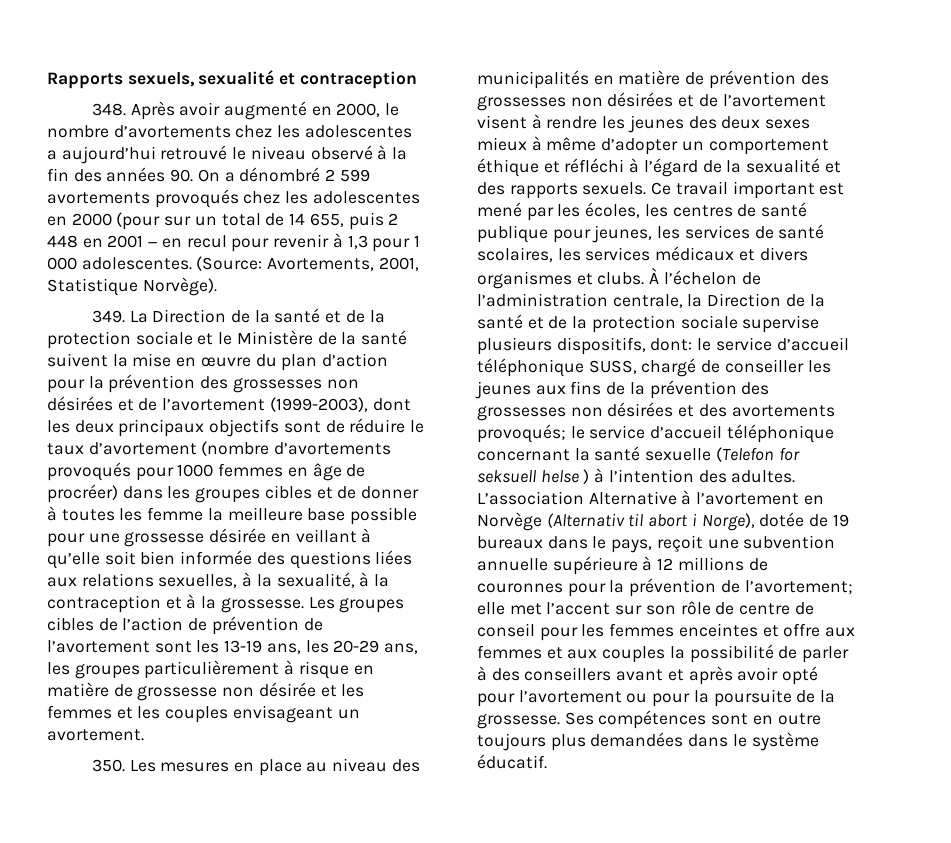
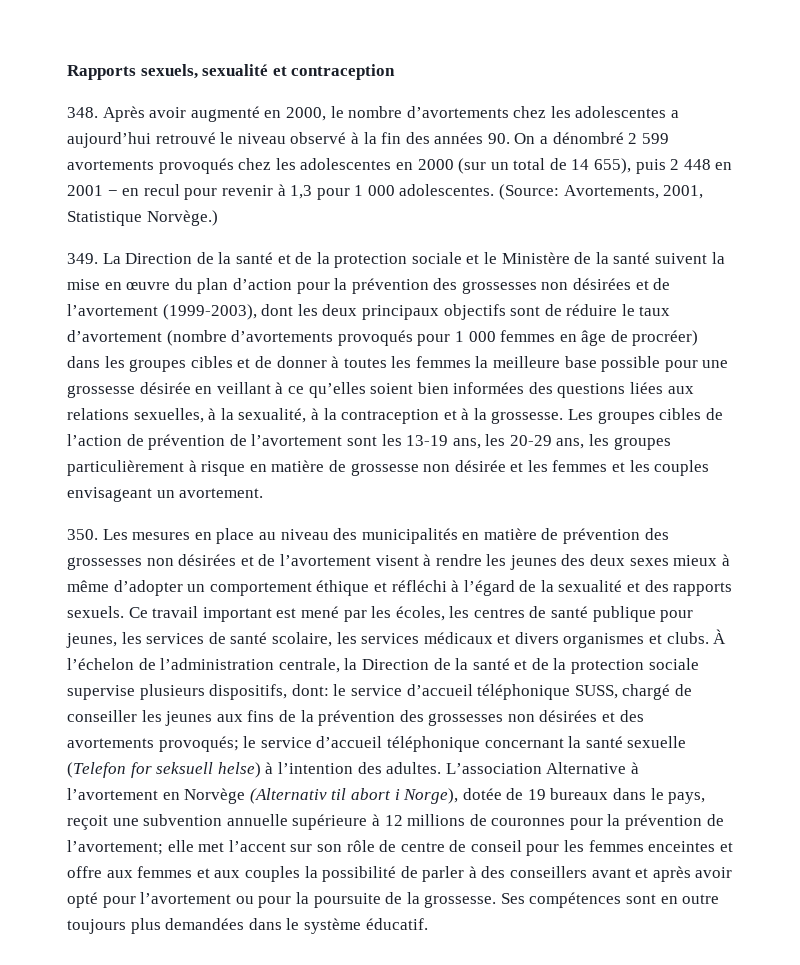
- 348. Après avoir augmenté en 2000, le nombre d’avortements chez les adolescentes a aujourd’hui retrouvé le niveau observé à la fin des années 90. On a dénombré 2 599 avortements provoqués chez les adolescentes en 2000 (pour sur un total de 14 655, puis 2 448 en 2001 − en recul pour revenir à 1,3 pour 1 000 adolescentes.
+ 348. Après avoir augmenté en 2000, le nombre d’avortements chez les adolescentes a aujourd’hui retrouvé le niveau observé à la fin des années 90. On a dénombré 2 599 avortements provoqués chez les adolescentes en 2000 (sur un total de 14 655), puis 2 448 en 2001 − en recul pour revenir à 1,3 pour 1 000 adolescentes.
- (Source: Avortements, 2001, Statistique Norvège).
+ (Source: Avortements, 2001, Statistique Norvège.)
- 349. La Direction de la santé et de la protection sociale et le Ministère de la santé suivent la mise en œuvre du plan d’action pour la prévention des grossesses non désirées et de l’avortement (1999-2003), dont les deux principaux objectifs sont de réduire le taux d’avortement (nombre d’avortements provoqués pour 1000 femmes en âge de procréer) dans les groupes cibles et de donner à toutes les femme la meilleure base possible pour une grossesse désirée en veillant à qu’elle soit bien informée des questions liées aux relations sexuelles, à la sexualité, à la contraception et à la grossesse.
+ 349. La Direction de la santé et de la protection sociale et le Ministère de la santé suivent la mise en œuvre du plan d’action pour la prévention des grossesses non désirées et de l’avortement (1999-2003), dont les deux principaux objectifs sont de réduire le taux d’avortement (nombre d’avortements provoqués pour 1 000 femmes en âge de procréer) dans les groupes cibles et de donner à toutes les femmes la meilleure base possible pour une grossesse désirée en veillant à ce qu’elles soient bien informées des questions liées aux relations sexuelles, à la sexualité, à la contraception et à la grossesse.
- Ce travail important est mené par les écoles, les centres de santé publique pour jeunes, les services de santé scolaires, les services médicaux et divers organismes et clubs.
+ Ce travail important est mené par les écoles, les centres de santé publique pour jeunes, les services de santé scolaire, les services médicaux et divers organismes et clubs.
- À l’échelon de l’administration centrale, la Direction de la santé et de la protection sociale supervise plusieurs dispositifs, dont: le service d’accueil téléphonique SUSS, chargé de conseiller les jeunes aux fins de la prévention des grossesses non désirées et des avortements provoqués; le service d’accueil téléphonique concernant la santé sexuelle (Telefon for seksuell helse ) à l’intention des adultes.
+ À l’échelon de l’administration centrale, la Direction de la santé et de la protection sociale supervise plusieurs dispositifs, dont: le service d’accueil téléphonique SUSS, chargé de conseiller les jeunes aux fins de la prévention des grossesses non désirées et des avortements provoqués; le service d’accueil téléphonique concernant la santé sexuelle (Telefon for seksuell helse) à l’intention des adultes.

